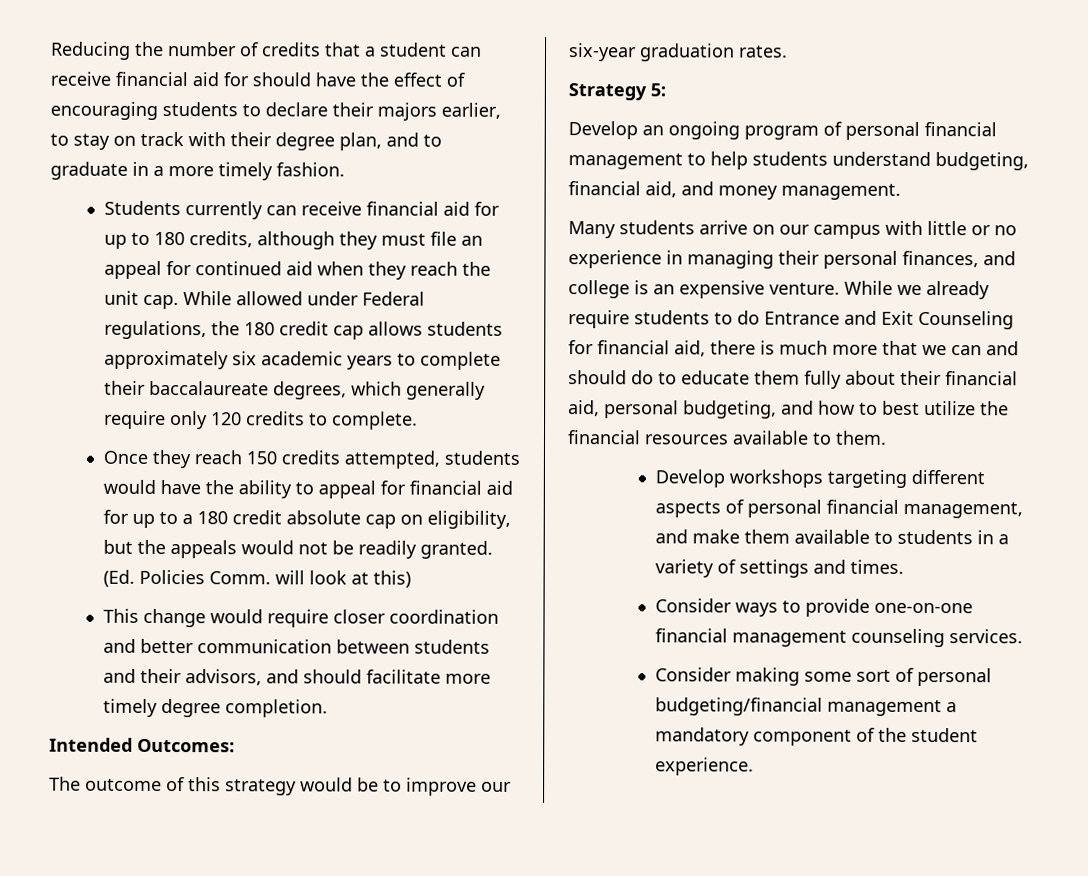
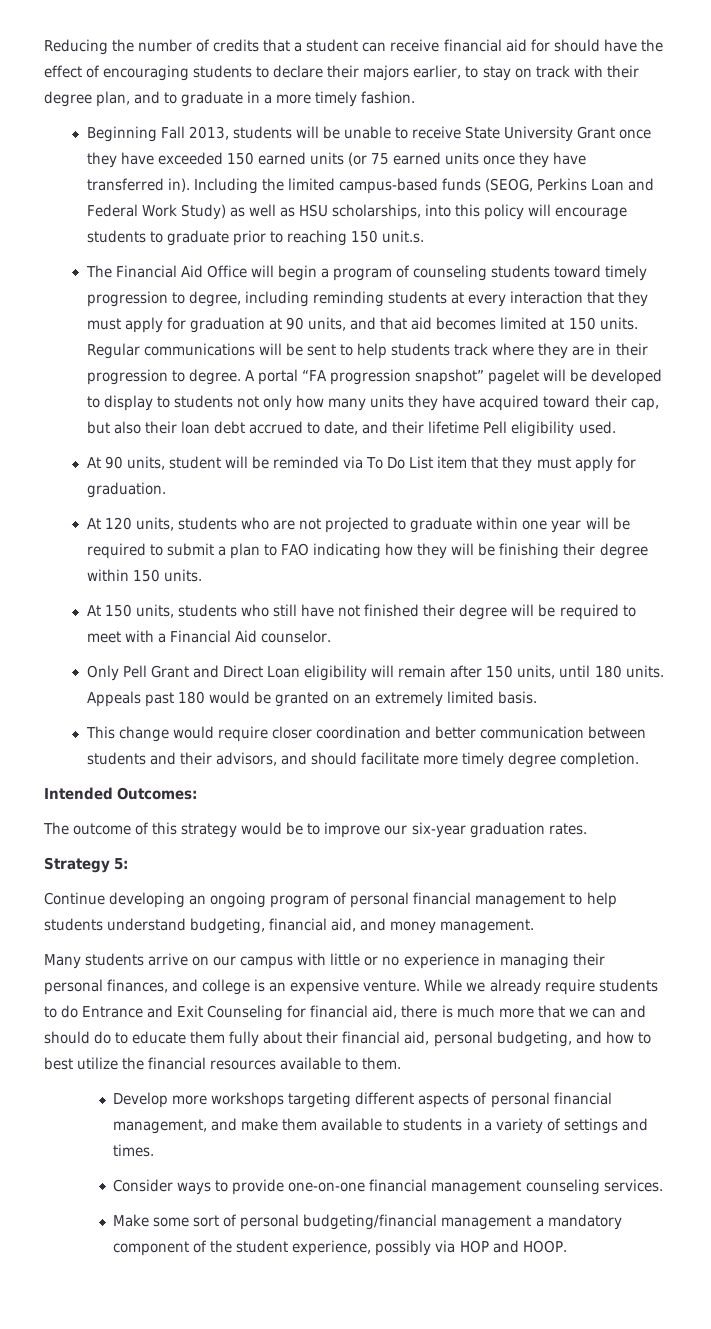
- Students currently can receive financial aid for up to 180 credits, although they must file an appeal for continued aid when they reach the unit cap. While allowed under Federal regulations, the 180 credit cap allows students approximately six academic years to complete their baccalaureate degrees, which generally require only 120 credits to complete.
- Once they reach 150 credits attempted, students would have the ability to appeal for financial aid for up to a 180 credit absolute cap on eligibility, but the appeals would not be readily granted. (Ed. Policies Comm. will look at this)
+ Beginning Fall 2013, students will be unable to receive State University Grant once they have exceeded 150 earned units (or 75 earned units once they have transferred in). Including the limited campus-based funds (SEOG, Perkins Loan and Federal Work Study) as well as HSU scholarships, into this policy will encourage students to graduate prior to reaching 150 unit.s.
+ The Financial Aid Office will begin a program of counseling students toward timely progression to degree, including reminding students at every interaction that they must apply for graduation at 90 units, and that aid becomes limited at 150 units. Regular communications will be sent to help students track where they are in their progression to degree. A portal “FA progression snapshot” pagelet will be developed to display to students not only how many units they have acquired toward their cap, but also their loan debt accrued to date, and their lifetime Pell eligibility used.
+ At 90 units, student will be reminded via To Do List item that they must apply for graduation.
+ At 120 units, students who are not projected to graduate within one year will be required to submit a plan to FAO indicating how they will be finishing their degree within 150 units.
+ At 150 units, students who still have not finished their degree will be required to meet with a Financial Aid counselor.
+ Only Pell Grant and Direct Loan eligibility will remain after 150 units, until 180 units. Appeals past 180 would be granted on an extremely limited basis.
- Develop an ongoing program of personal financial management to help students understand budgeting, financial aid, and money management.
+ Continue developing an ongoing program of personal financial management to help students understand budgeting, financial aid, and money management.
- Develop workshops targeting different aspects of personal financial management, and make them available to students in a variety of settings and times.
+ Develop more workshops targeting different aspects of personal financial management, and make them available to students in a variety of settings and times.
- Consider making some sort of personal budgeting/financial management a mandatory component of the student experience.
+ Make some sort of personal budgeting/financial management a mandatory component of the student experience, possibly via HOP and HOOP.

